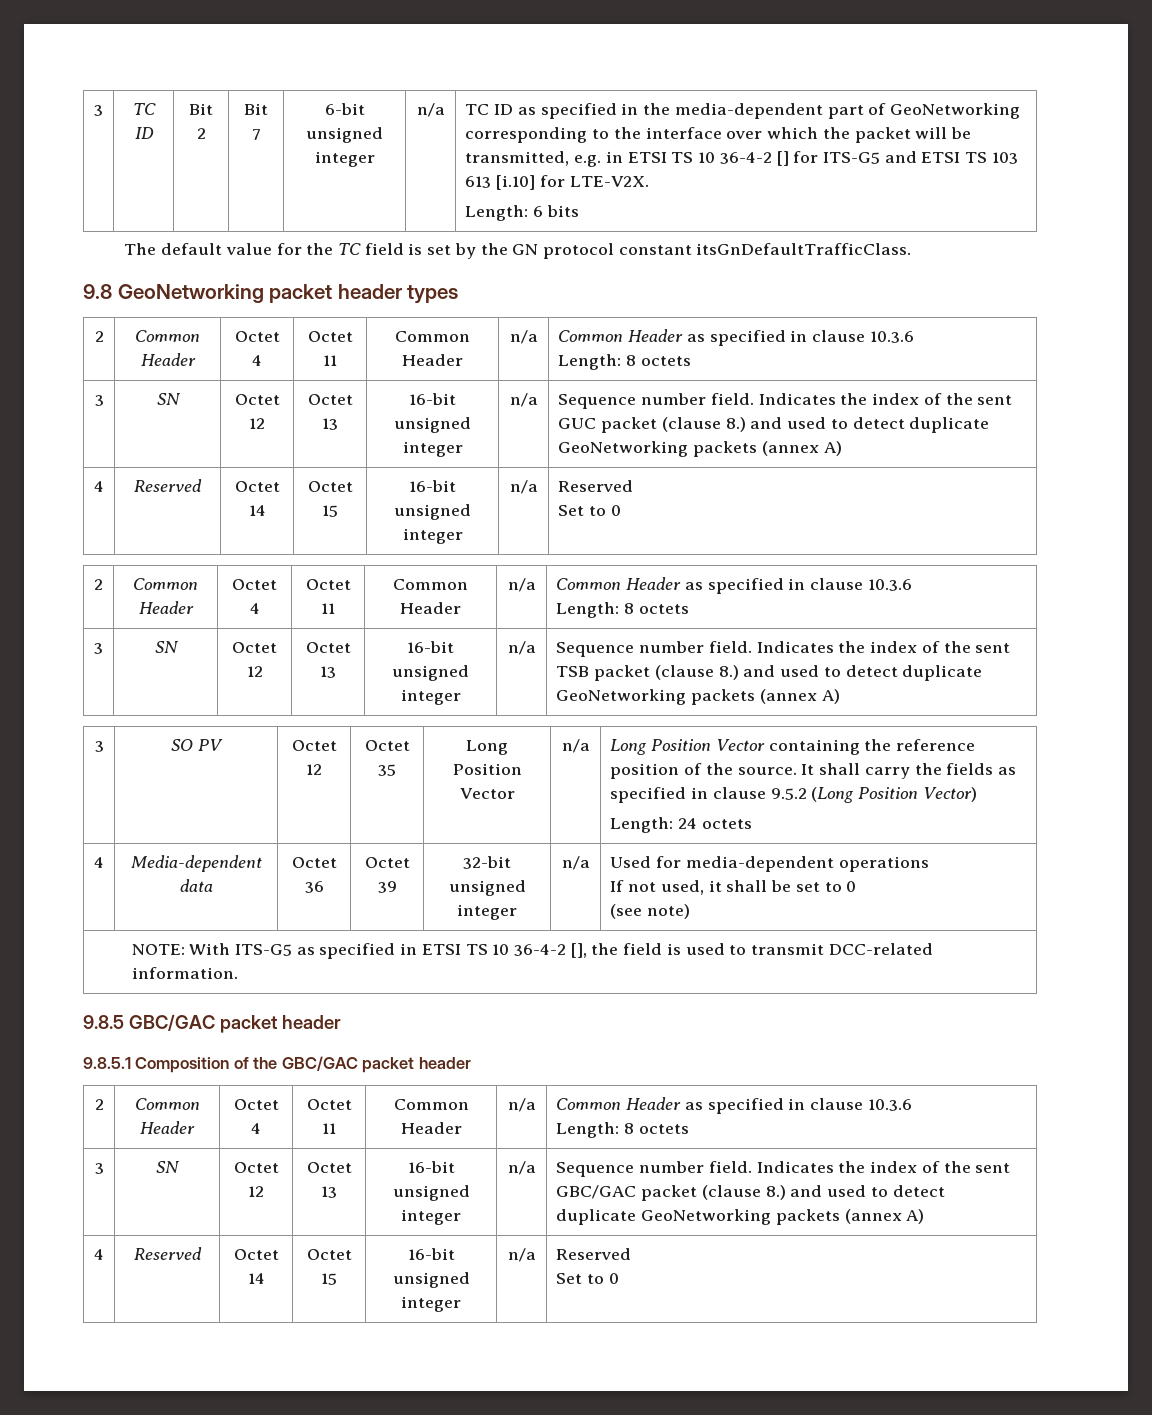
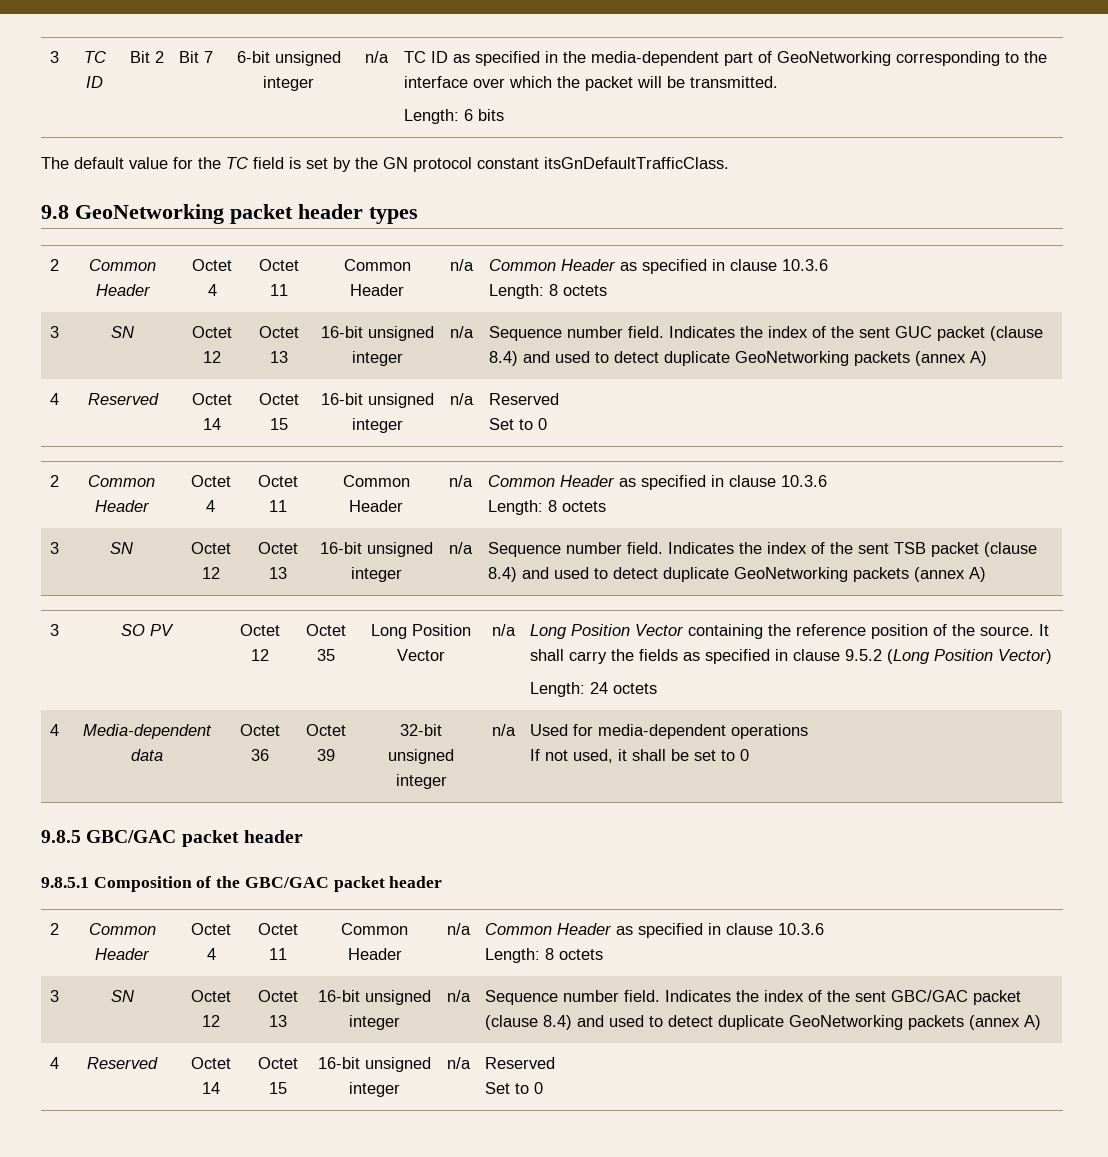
- TC ID as specified in the media-dependent part of GeoNetworking corresponding to the interface over which the packet will be transmitted, e.g. in ETSI TS 10 36-4-2 [] for ITS-G5 and ETSI TS 103 613 [i.10] for LTE-V2X.
+ TC ID as specified in the media-dependent part of GeoNetworking corresponding to the interface over which the packet will be transmitted.
- 3 | SN | Octet 12 | Octet 13 | 16-bit unsigned integer | n/a | Sequence number field. Indicates the index of the sent GUC packet (clause 8.) and used to detect duplicate GeoNetworking packets (annex A)
+ 3 | SN | Octet 12 | Octet 13 | 16-bit unsigned integer | n/a | Sequence number field. Indicates the index of the sent GUC packet (clause 8.4) and used to detect duplicate GeoNetworking packets (annex A)
- 3 | SN | Octet 12 | Octet 13 | 16-bit unsigned integer | n/a | Sequence number field. Indicates the index of the sent TSB packet (clause 8.) and used to detect duplicate GeoNetworking packets (annex A)
+ 3 | SN | Octet 12 | Octet 13 | 16-bit unsigned integer | n/a | Sequence number field. Indicates the index of the sent TSB packet (clause 8.4) and used to detect duplicate GeoNetworking packets (annex A)
  4 | Media-dependent data | Octet 36 | Octet 39 | 32-bit unsigned integer | n/a | Used for media-dependent operations
  If not used, it shall be set to 0
- (see note)
- NOTE: With ITS-G5 as specified in ETSI TS 10 36-4-2 [], the field is used to transmit DCC-related information.
- 3 | SN | Octet 12 | Octet 13 | 16-bit unsigned integer | n/a | Sequence number field. Indicates the index of the sent GBC/GAC packet (clause 8.) and used to detect duplicate GeoNetworking packets (annex A)
+ 3 | SN | Octet 12 | Octet 13 | 16-bit unsigned integer | n/a | Sequence number field. Indicates the index of the sent GBC/GAC packet (clause 8.4) and used to detect duplicate GeoNetworking packets (annex A)

